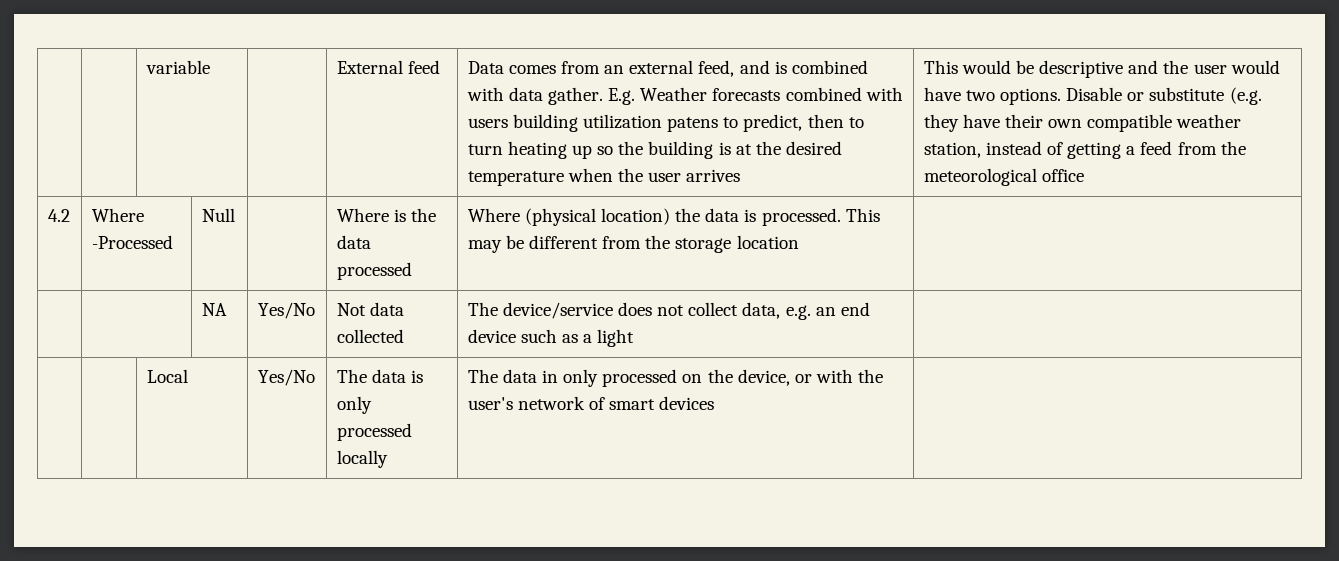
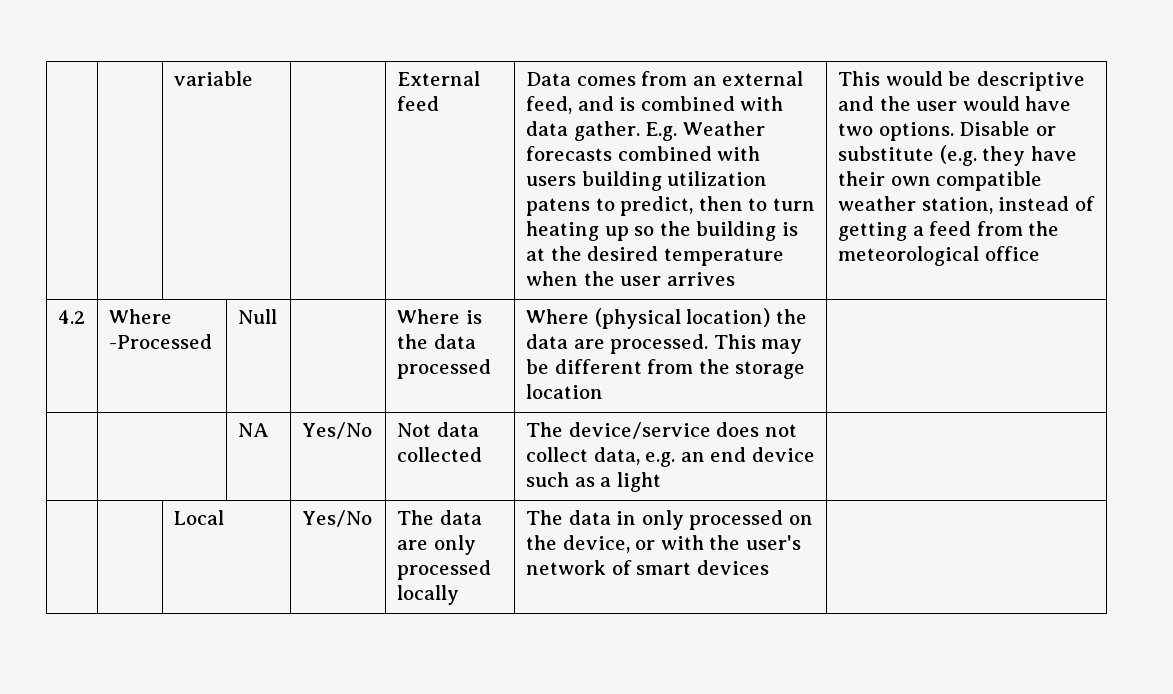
- 4.2 | Where -Processed | Null | | Where is the data processed | Where (physical location) the data is processed. This may be different from the storage location |
+ 4.2 | Where -Processed | Null | | Where is the data processed | Where (physical location) the data are processed. This may be different from the storage location |
- | | Local | Yes/No | The data is only processed locally | The data in only processed on the device, or with the user's network of smart devices |
+ | | Local | Yes/No | The data are only processed locally | The data in only processed on the device, or with the user's network of smart devices |

